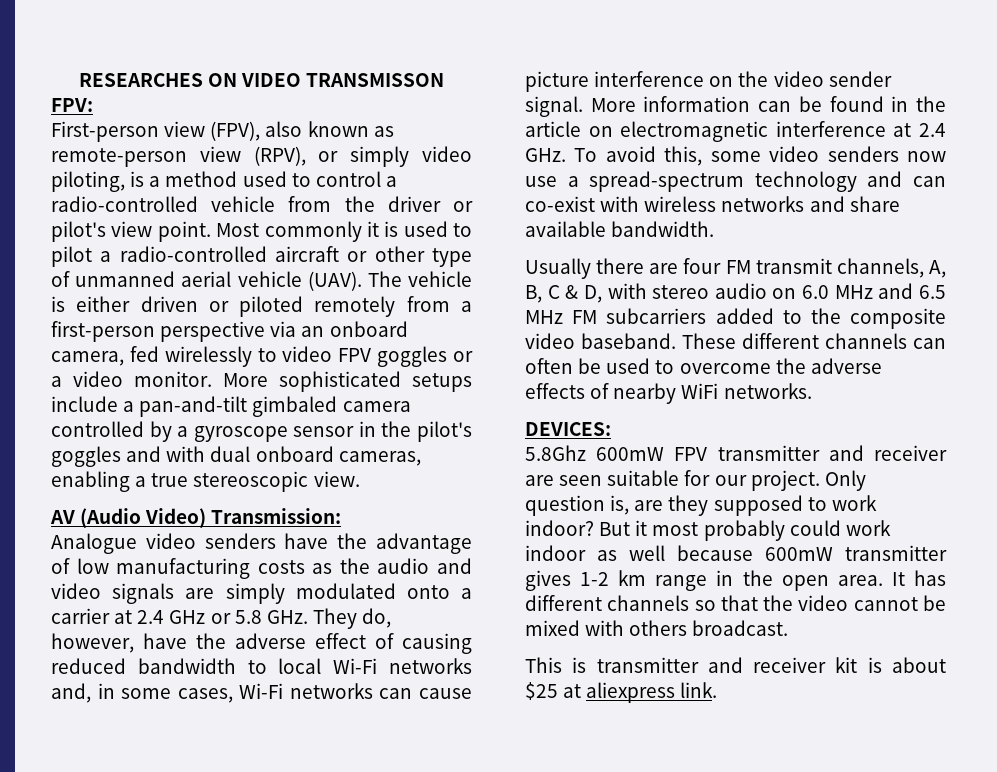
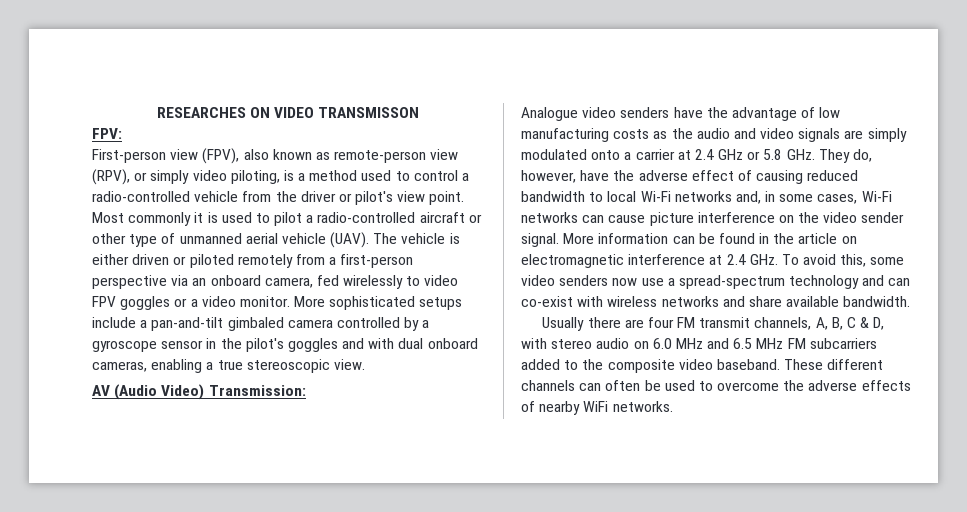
- DEVICES:
- 5.8Ghz 600mW FPV transmitter and receiver are seen suitable for our project. Only question is, are they supposed to work indoor? But it most probably could work indoor as well because 600mW transmitter gives 1-2 km range in the open area. It has different channels so that the video cannot be mixed with others broadcast.
- This is transmitter and receiver kit is about $25 at aliexpress link.

